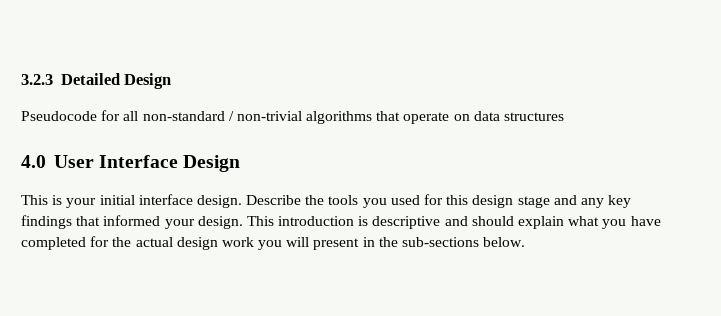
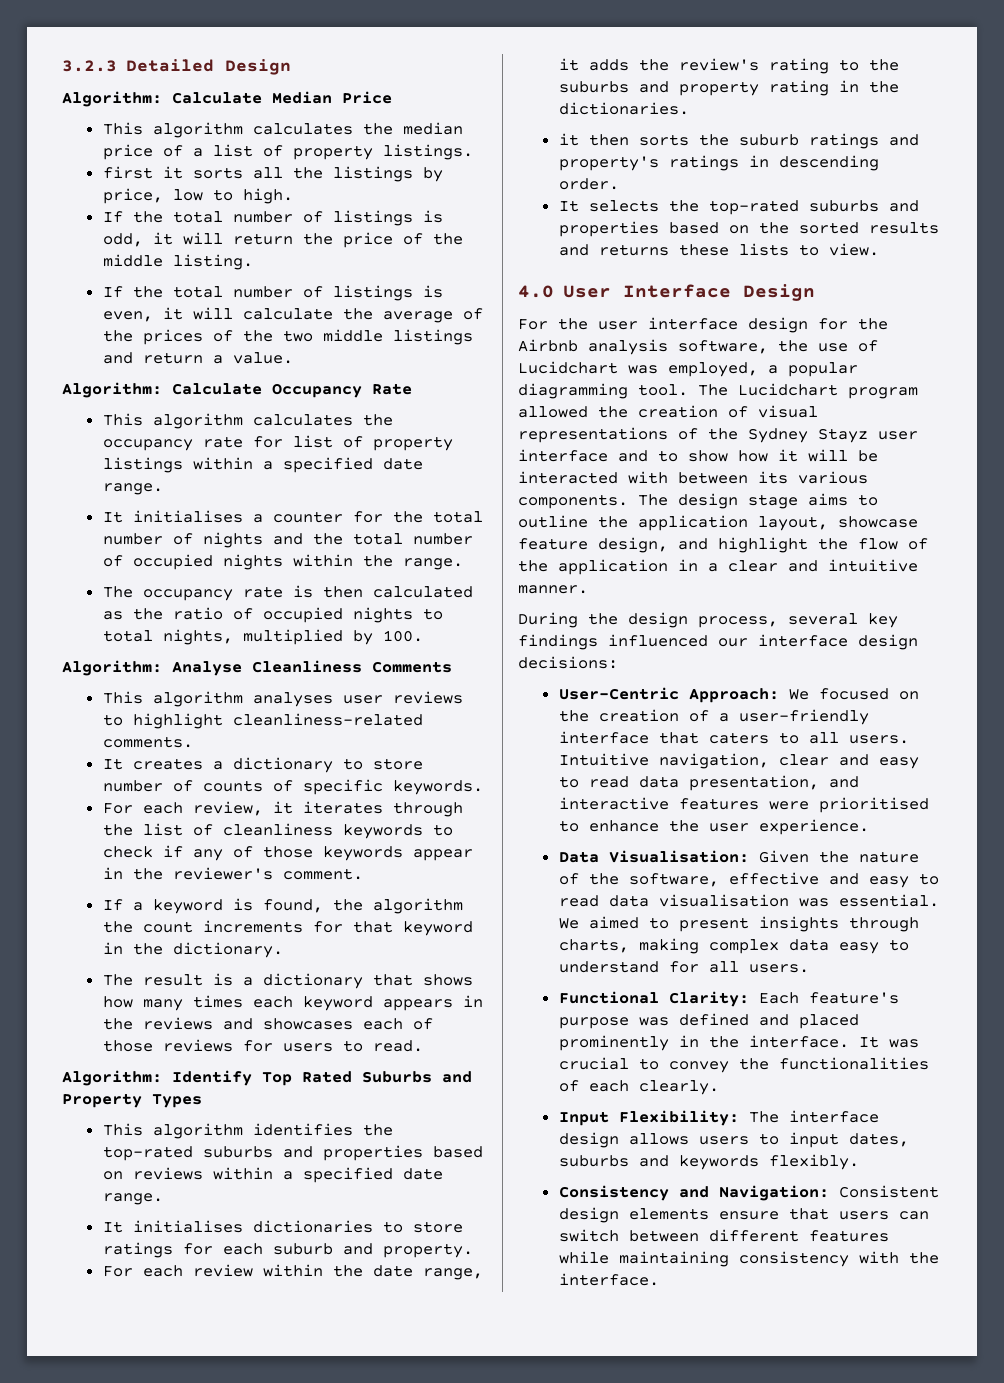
- Pseudocode for all non-standard / non-trivial algorithms that operate on data structures
+ Algorithm: Calculate Median Price
+ This algorithm calculates the median price of a list of property listings.
+ first it sorts all the listings by price, low to high.
+ If the total number of listings is odd, it will return the price of the middle listing.
+ If the total number of listings is even, it will calculate the average of the prices of the two middle listings and return a value.
+ Algorithm: Calculate Occupancy Rate
+ This algorithm calculates the occupancy rate for list of property listings within a specified date range.
+ It initialises a counter for the total number of nights and the total number of occupied nights within the range.
+ The occupancy rate is then calculated as the ratio of occupied nights to total nights, multiplied by 100.
+ Algorithm: Analyse Cleanliness Comments
+ This algorithm analyses user reviews to highlight cleanliness-related comments.
+ It creates a dictionary to store number of counts of specific keywords.
+ For each review, it iterates through the list of cleanliness keywords to check if any of those keywords appear in the reviewer's comment.
+ If a keyword is found, the algorithm the count increments for that keyword in the dictionary.
+ The result is a dictionary that shows how many times each keyword appears in the reviews and showcases each of those reviews for users to read.
+ Algorithm: Identify Top Rated Suburbs and Property Types
+ This algorithm identifies the top-rated suburbs and properties based on reviews within a specified date range.
+ It initialises dictionaries to store ratings for each suburb and property.
+ For each review within the date range, it adds the review's rating to the suburbs and property rating in the dictionaries.
+ it then sorts the suburb ratings and property's ratings in descending order.
+ It selects the top-rated suburbs and properties based on the sorted results and returns these lists to view.
  4.0 User Interface Design
- This is your initial interface design. Describe the tools you used for this design stage and any key findings that informed your design. This introduction is descriptive and should explain what you have completed for the actual design work you will present in the sub-sections below.
+ For the user interface design for the Airbnb analysis software, the use of Lucidchart was employed, a popular diagramming tool. The Lucidchart program allowed the creation of visual representations of the Sydney Stayz user interface and to show how it will be interacted with between its various components. The design stage aims to outline the application layout, showcase feature design, and highlight the flow of the application in a clear and intuitive manner.
+ During the design process, several key findings influenced our interface design decisions:
+ User-Centric Approach: We focused on the creation of a user-friendly interface that caters to all users. Intuitive navigation, clear and easy to read data presentation, and interactive features were prioritised to enhance the user experience.
+ Data Visualisation: Given the nature of the software, effective and easy to read data visualisation was essential. We aimed to present insights through charts, making complex data easy to understand for all users.
+ Functional Clarity: Each feature's purpose was defined and placed prominently in the interface. It was crucial to convey the functionalities of each clearly.
+ Input Flexibility: The interface design allows users to input dates, suburbs and keywords flexibly.
+ Consistency and Navigation: Consistent design elements ensure that users can switch between different features while maintaining consistency with the interface.

